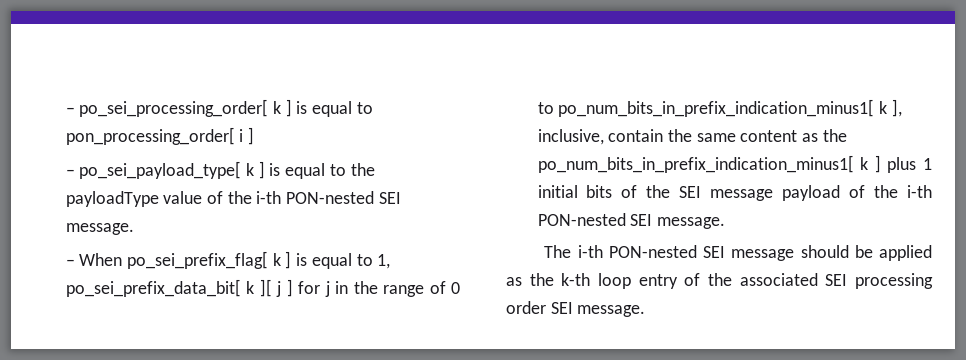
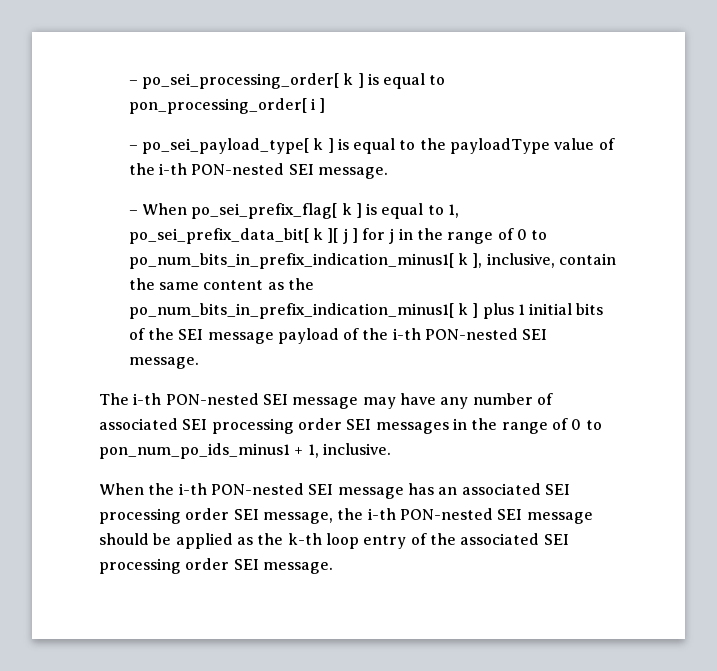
- The i-th PON-nested SEI message should be applied as the k-th loop entry of the associated SEI processing order SEI message.
+ The i-th PON-nested SEI message may have any number of associated SEI processing order SEI messages in the range of 0 to pon_num_po_ids_minus1 + 1, inclusive.
+ When the i-th PON-nested SEI message has an associated SEI processing order SEI message, the i-th PON-nested SEI message should be applied as the k-th loop entry of the associated SEI processing order SEI message.

